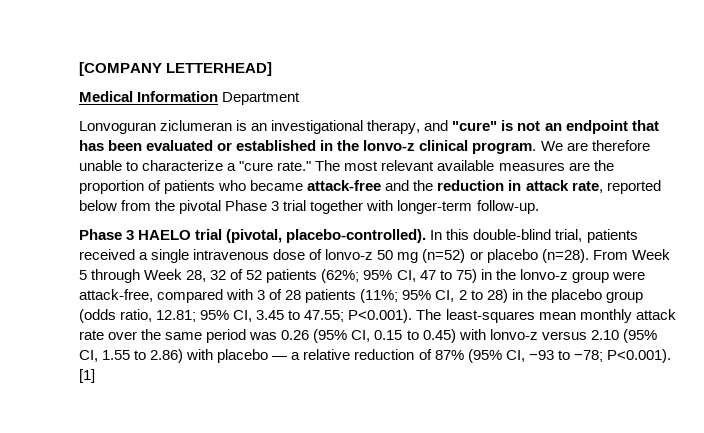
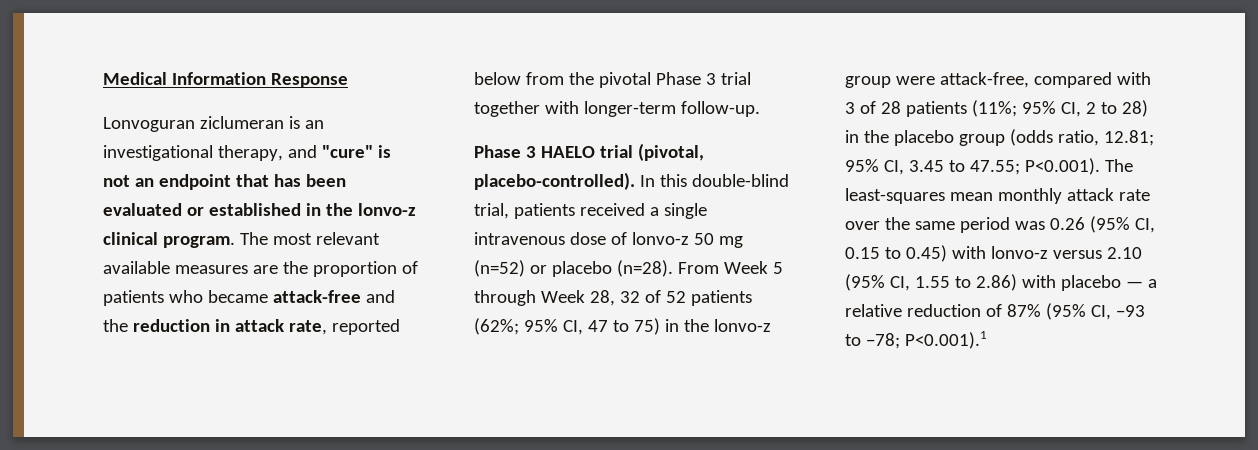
- [COMPANY LETTERHEAD]
- Medical Information Department
+ Medical Information Response
- We are therefore unable to characterize a "cure rate."
- P<0.001). [1]
+ P<0.001).1

